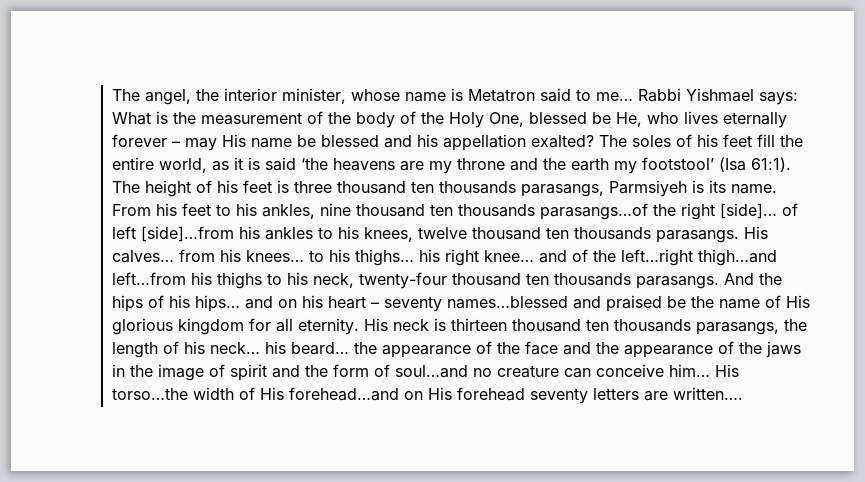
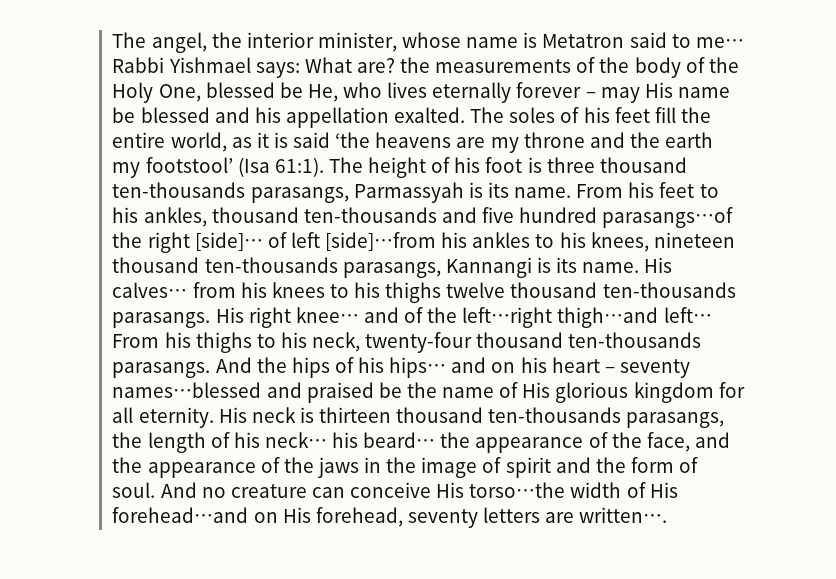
- Rabbi Yishmael says: What is the measurement of the body of the Holy One, blessed be He, who lives eternally forever – may His name be blessed and his appellation exalted?
+ Rabbi Yishmael says: What are? the measurements of the body of the Holy One, blessed be He, who lives eternally forever – may His name be blessed and his appellation exalted.
- The height of his feet is three thousand ten thousands parasangs, Parmsiyeh is its name.
+ The height of his foot is three thousand ten-thousands parasangs, Parmassyah is its name.
- From his feet to his ankles, nine thousand ten thousands parasangs…of the right [side]… of left [side]…from his ankles to his knees, twelve thousand ten thousands parasangs.
+ From his feet to his ankles, thousand ten-thousands and five hundred parasangs…of the right [side]… of left [side]…from his ankles to his knees, nineteen thousand ten-thousands parasangs, Kannangi is its name.
- His calves… from his knees… to his thighs… his right knee… and of the left…right thigh…and left…from his thighs to his neck, twenty-four thousand ten thousands parasangs.
+ His calves… from his knees to his thighs twelve thousand ten-thousands parasangs. His right knee… and of the left…right thigh…and left… From his thighs to his neck, twenty-four thousand ten-thousands parasangs.
- His neck is thirteen thousand ten thousands parasangs, the length of his neck… his beard… the appearance of the face and the appearance of the jaws in the image of spirit and the form of soul…and no creature can conceive him… His torso…the width of His forehead…and on His forehead seventy letters are written….
+ His neck is thirteen thousand ten-thousands parasangs, the length of his neck… his beard… the appearance of the face, and the appearance of the jaws in the image of spirit and the form of soul. And no creature can conceive His torso…the width of His forehead…and on His forehead, seventy letters are written….

